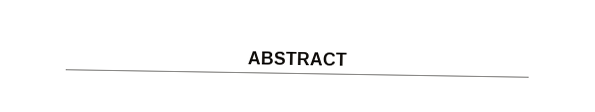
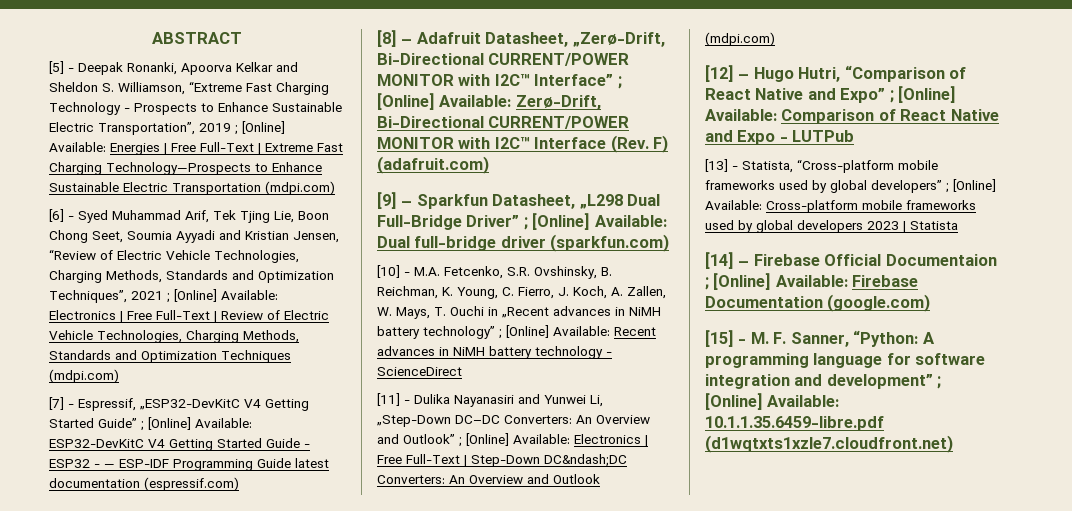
+ [5] - Deepak Ronanki, Apoorva Kelkar and Sheldon S. Williamson, “Extreme Fast Charging Technology - Prospects to Enhance Sustainable Electric Transportation”, 2019 ; [Online] Available: Energies | Free Full-Text | Extreme Fast Charging Technology—Prospects to Enhance Sustainable Electric Transportation (mdpi.com)
+ [6] - Syed Muhammad Arif, Tek Tjing Lie, Boon Chong Seet, Soumia Ayyadi and Kristian Jensen, “Review of Electric Vehicle Technologies, Charging Methods, Standards and Optimization Techniques”, 2021 ; [Online] Available: Electronics | Free Full-Text | Review of Electric Vehicle Technologies, Charging Methods, Standards and Optimization Techniques (mdpi.com)
+ [7] - Espressif, „ESP32-DevKitC V4 Getting Started Guide” ; [Online] Available: ESP32-DevKitC V4 Getting Started Guide - ESP32 - — ESP-IDF Programming Guide latest documentation (espressif.com)
+ [8] – Adafruit Datasheet, „Zerø-Drift, Bi-Directional CURRENT/POWER MONITOR with I2C™ Interface” ; [Online] Available: Zerø-Drift, Bi-Directional CURRENT/POWER MONITOR with I2C™ Interface (Rev. F) (adafruit.com)
+ [9] – Sparkfun Datasheet, „L298 Dual Full-Bridge Driver” ; [Online] Available: Dual full-bridge driver (sparkfun.com)
+ [10] - M.A. Fetcenko, S.R. Ovshinsky, B. Reichman, K. Young, C. Fierro, J. Koch, A. Zallen, W. Mays, T. Ouchi in „Recent advances in NiMH battery technology” ; [Online] Available: Recent advances in NiMH battery technology - ScienceDirect
+ [11] - Dulika Nayanasiri and Yunwei Li, „Step-Down DC–DC Converters: An Overview and Outlook” ; [Online] Available: Electronics | Free Full-Text | Step-Down DC&ndash;DC Converters: An Overview and Outlook (mdpi.com)
+ [12] – Hugo Hutri, “Comparison of React Native and Expo” ; [Online] Available: Comparison of React Native and Expo - LUTPub
+ [13] - Statista, “Cross-platform mobile frameworks used by global developers” ; [Online] Available: Cross-platform mobile frameworks used by global developers 2023 | Statista
+ [14] – Firebase Official Documentaion ; [Online] Available: Firebase Documentation (google.com)
+ [15] - M. F. Sanner, “Python: A programming language for software integration and development” ; [Online] Available: 10.1.1.35.6459-libre.pdf (d1wqtxts1xzle7.cloudfront.net)

